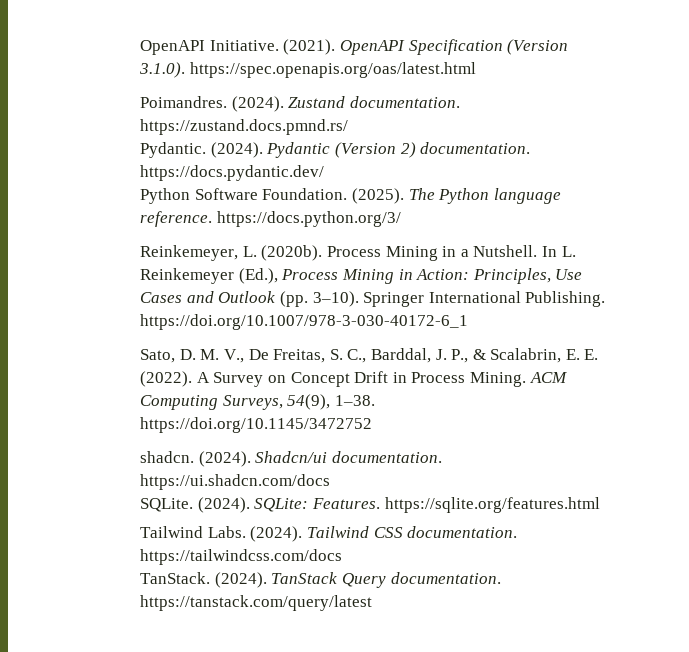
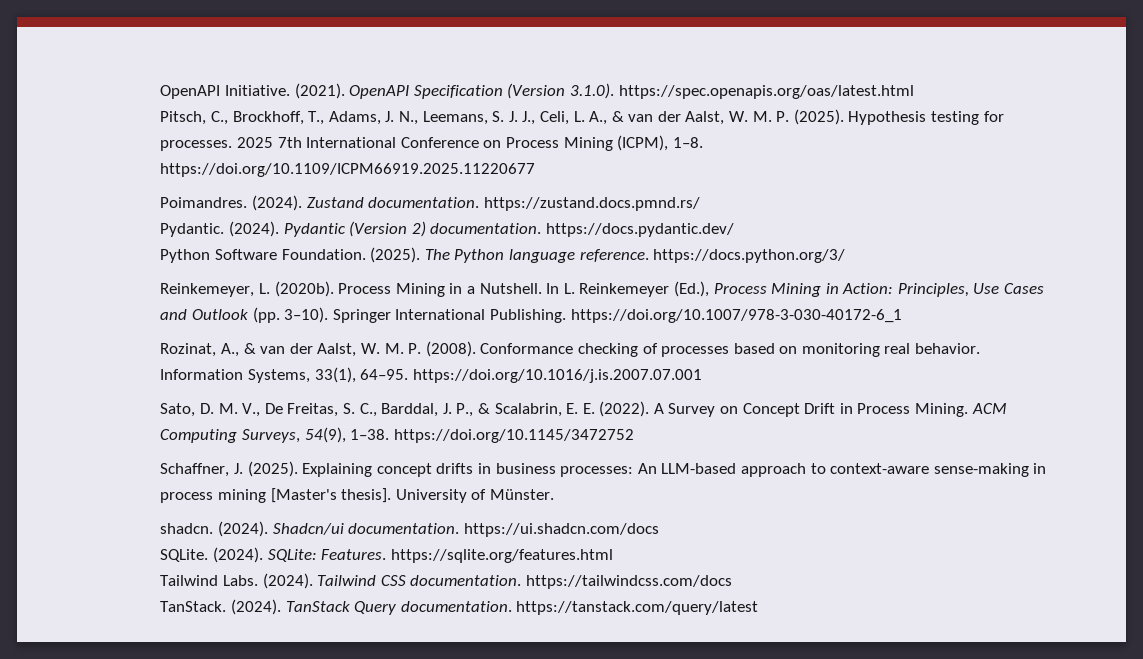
+ Pitsch, C., Brockhoff, T., Adams, J. N., Leemans, S. J. J., Celi, L. A., & van der Aalst, W. M. P. (2025). Hypothesis testing for processes. 2025 7th International Conference on Process Mining (ICPM), 1–8. https://doi.org/10.1109/ICPM66919.2025.11220677
+ Rozinat, A., & van der Aalst, W. M. P. (2008). Conformance checking of processes based on monitoring real behavior. Information Systems, 33(1), 64–95. https://doi.org/10.1016/j.is.2007.07.001
+ Schaffner, J. (2025). Explaining concept drifts in business processes: An LLM-based approach to context-aware sense-making in process mining [Master's thesis]. University of Münster.

